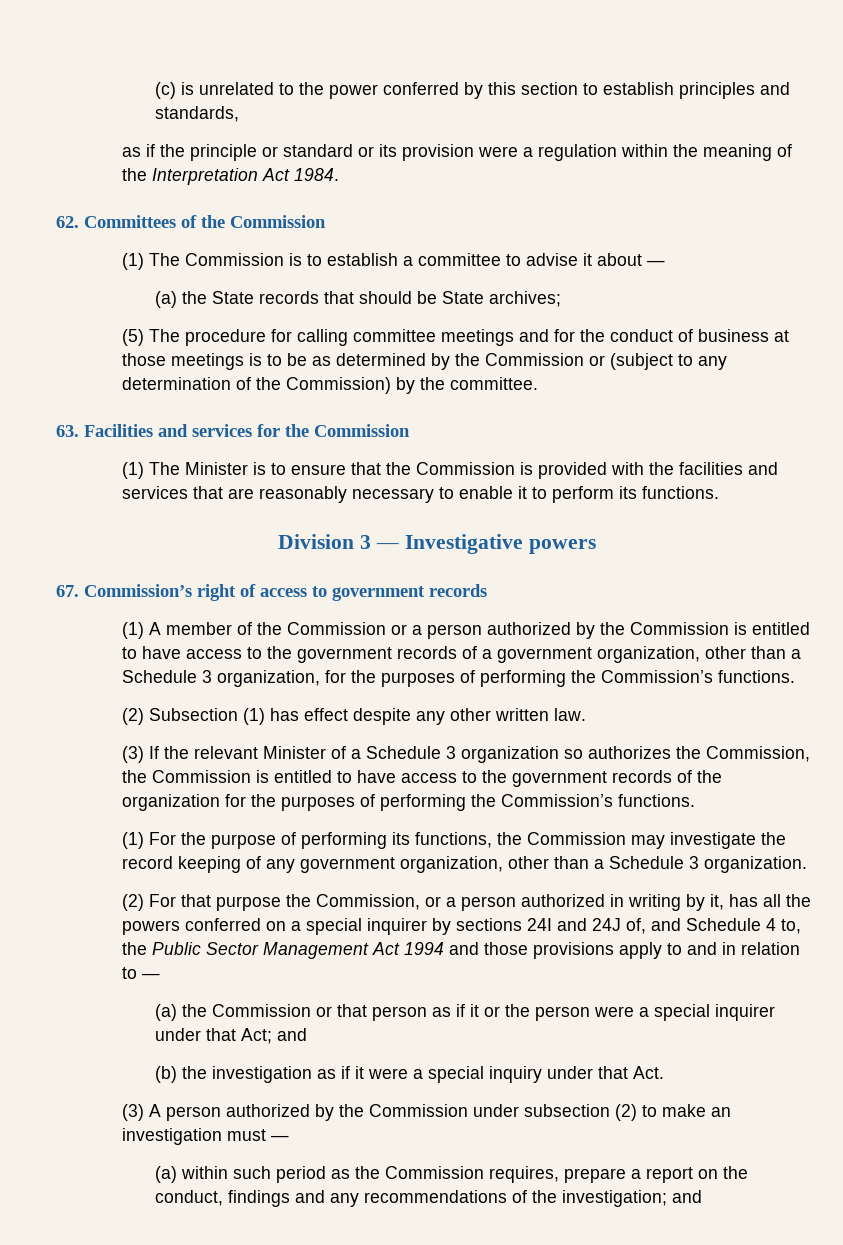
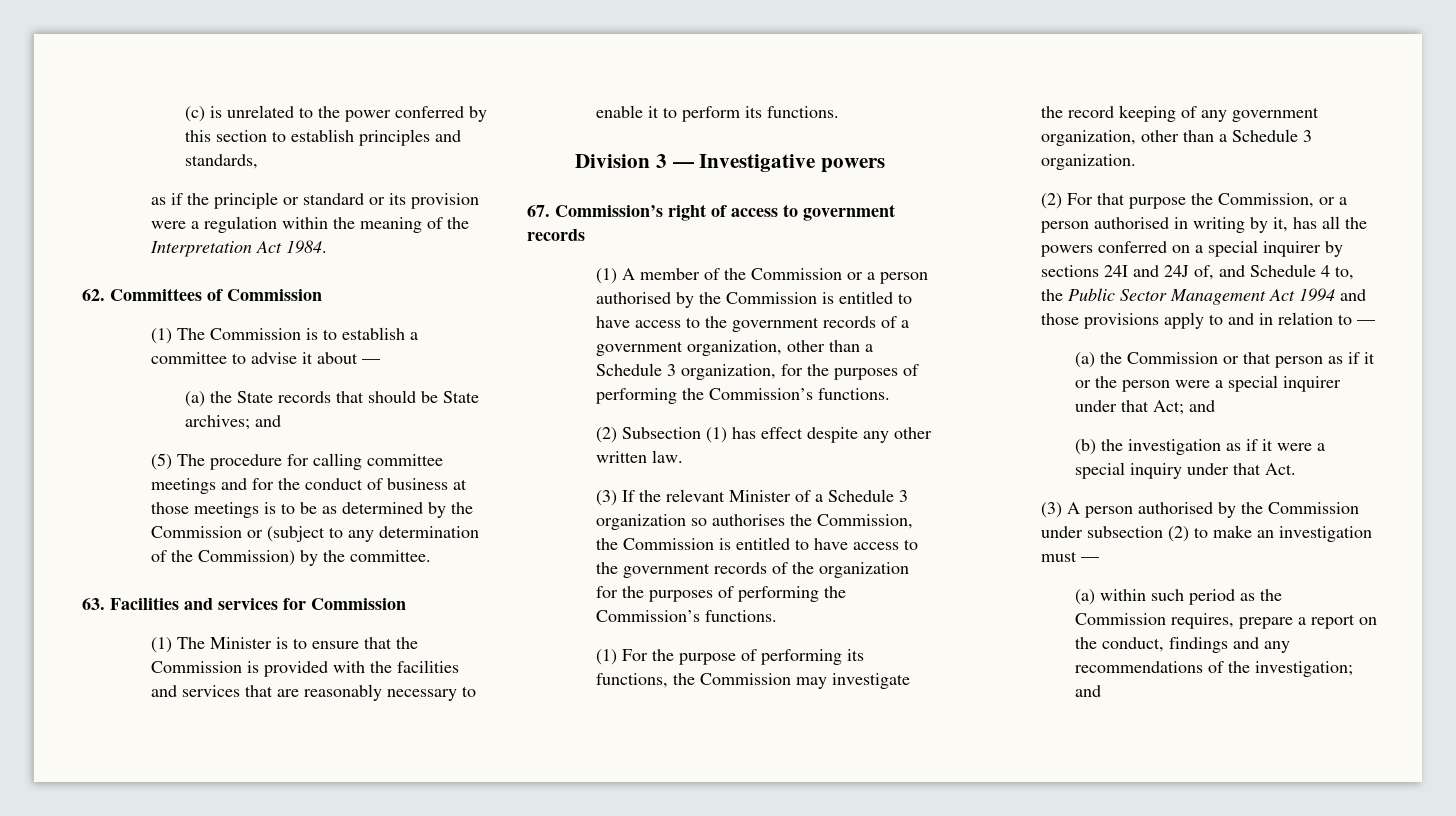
- 62. Committees of the Commission
+ 62. Committees of Commission
- (a) the State records that should be State archives;
+ (a) the State records that should be State archives; and
- 63. Facilities and services for the Commission
+ 63. Facilities and services for Commission
- (1) A member of the Commission or a person authorized by the Commission is entitled to have access to the government records of a government organization, other than a Schedule 3 organization, for the purposes of performing the Commission’s functions.
+ (1) A member of the Commission or a person authorised by the Commission is entitled to have access to the government records of a government organization, other than a Schedule 3 organization, for the purposes of performing the Commission’s functions.
- (3) If the relevant Minister of a Schedule 3 organization so authorizes the Commission, the Commission is entitled to have access to the government records of the organization for the purposes of performing the Commission’s functions.
+ (3) If the relevant Minister of a Schedule 3 organization so authorises the Commission, the Commission is entitled to have access to the government records of the organization for the purposes of performing the Commission’s functions.
- (2) For that purpose the Commission, or a person authorized in writing by it, has all the powers conferred on a special inquirer by sections 24I and 24J of, and Schedule 4 to, the Public Sector Management Act 1994 and those provisions apply to and in relation to —
+ (2) For that purpose the Commission, or a person authorised in writing by it, has all the powers conferred on a special inquirer by sections 24I and 24J of, and Schedule 4 to, the Public Sector Management Act 1994 and those provisions apply to and in relation to —
- (3) A person authorized by the Commission under subsection (2) to make an investigation must —
+ (3) A person authorised by the Commission under subsection (2) to make an investigation must —

